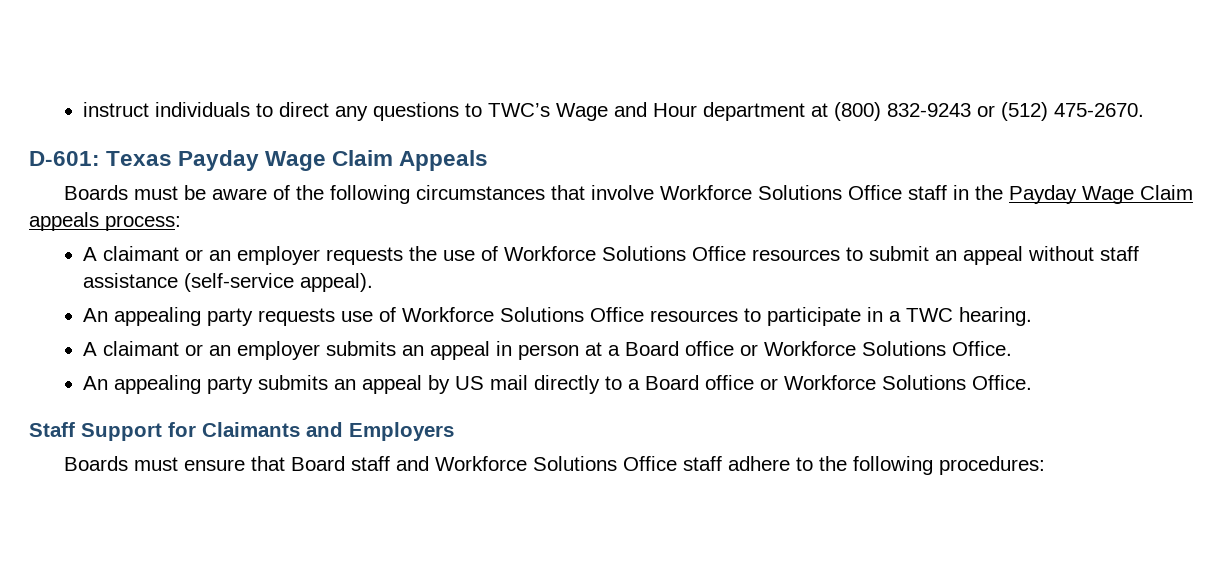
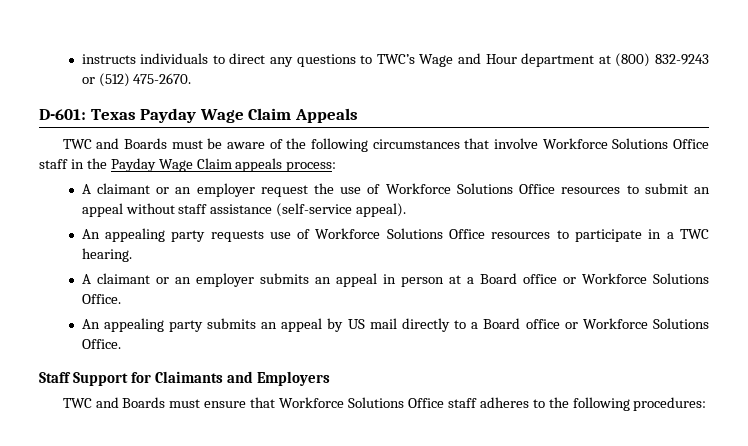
- instruct individuals to direct any questions to TWC’s Wage and Hour department at (800) 832-9243 or (512) 475-2670.
+ instructs individuals to direct any questions to TWC’s Wage and Hour department at (800) 832-9243 or (512) 475-2670.
- Boards must be aware of the following circumstances that involve Workforce Solutions Office staff in the Payday Wage Claim appeals process:
+ TWC and Boards must be aware of the following circumstances that involve Workforce Solutions Office staff in the Payday Wage Claim appeals process:
- A claimant or an employer requests the use of Workforce Solutions Office resources to submit an appeal without staff assistance (self-service appeal).
+ A claimant or an employer request the use of Workforce Solutions Office resources to submit an appeal without staff assistance (self-service appeal).
- Boards must ensure that Board staff and Workforce Solutions Office staff adhere to the following procedures:
+ TWC and Boards must ensure that Workforce Solutions Office staff adheres to the following procedures:

